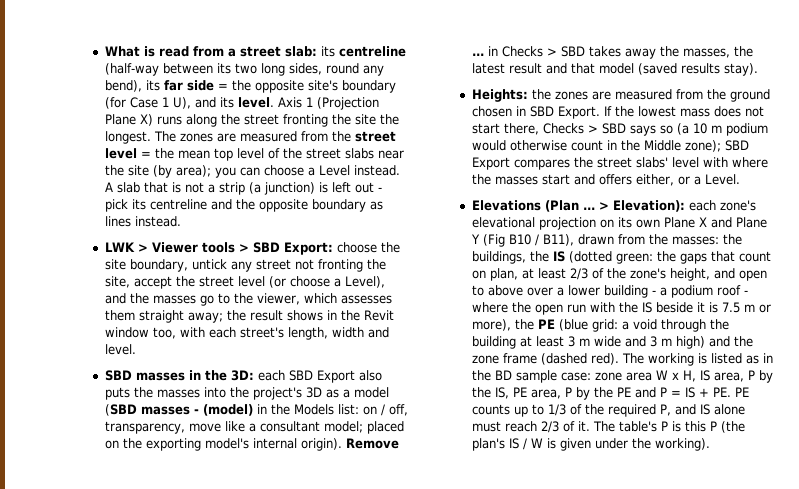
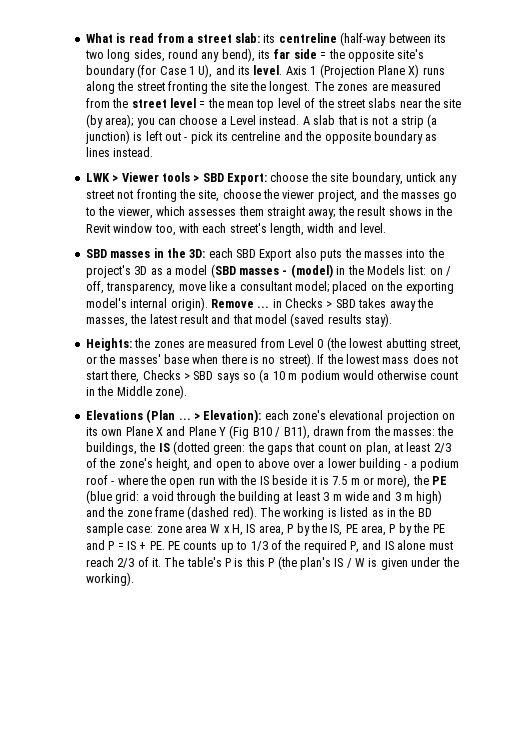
- LWK > Viewer tools > SBD Export: choose the site boundary, untick any street not fronting the site, accept the street level (or choose a Level), and the masses go to the viewer, which assesses them straight away; the result shows in the Revit window too, with each street's length, width and level.
+ LWK > Viewer tools > SBD Export: choose the site boundary, untick any street not fronting the site, choose the viewer project, and the masses go to the viewer, which assesses them straight away; the result shows in the Revit window too, with each street's length, width and level.
- Heights: the zones are measured from the ground chosen in SBD Export.
+ Heights: the zones are measured from Level 0 (the lowest abutting street, or the masses' base when there is no street).
- If the lowest mass does not start there, Checks > SBD says so (a 10 m podium would otherwise count in the Middle zone); SBD Export compares the street slabs' level with where the masses start and offers either, or a Level.
+ If the lowest mass does not start there, Checks > SBD says so (a 10 m podium would otherwise count in the Middle zone).

